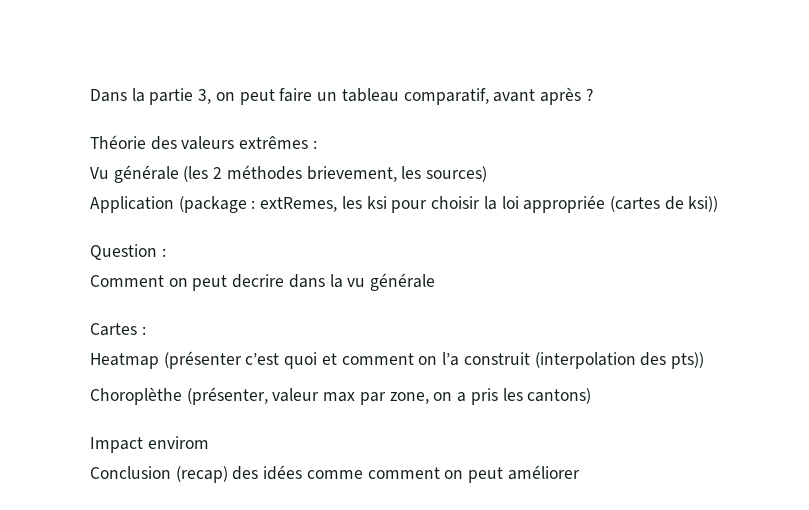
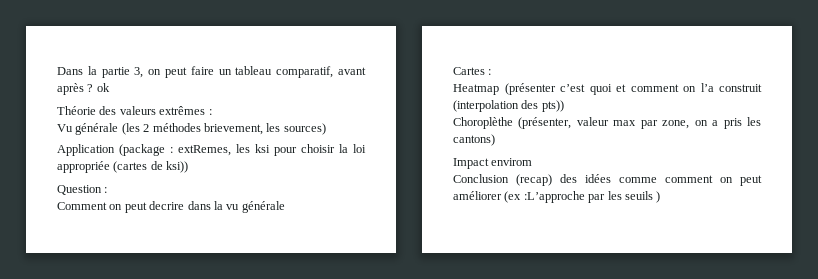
- Dans la partie 3, on peut faire un tableau comparatif, avant après ?
+ Dans la partie 3, on peut faire un tableau comparatif, avant après ? ok
- Conclusion (recap) des idées comme comment on peut améliorer
+ Conclusion (recap) des idées comme comment on peut améliorer (ex :L’approche par les seuils )

